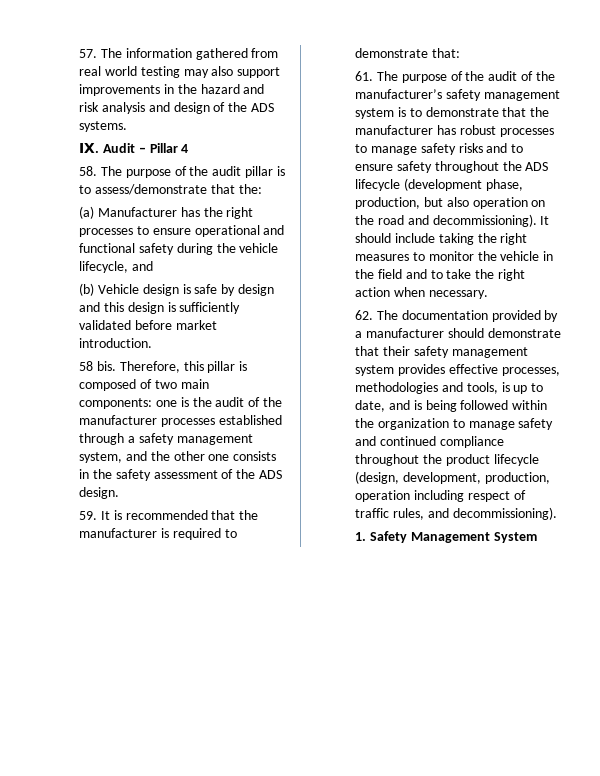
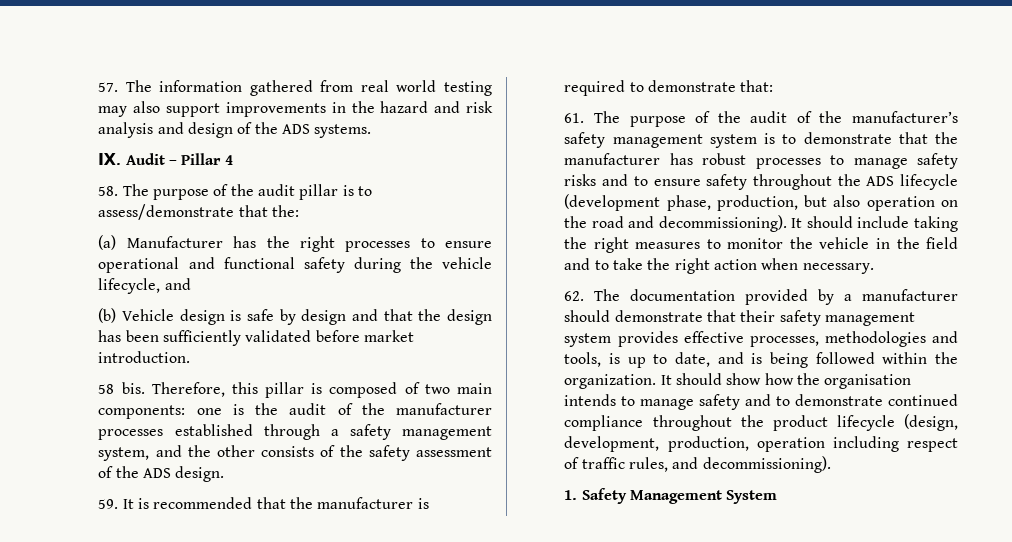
- (b) Vehicle design is safe by design and this design is sufficiently validated before market introduction.
+ (b) Vehicle design is safe by design and that the design has been sufficiently validated before market introduction.
- Therefore, this pillar is composed of two main components: one is the audit of the manufacturer processes established through a safety management system, and the other one consists in the safety assessment of the ADS design.
+ Therefore, this pillar is composed of two main components: one is the audit of the manufacturer processes established through a safety management system, and the other consists of the safety assessment of the ADS design.
- 62. The documentation provided by a manufacturer should demonstrate that their safety management system provides effective processes, methodologies and tools, is up to date, and is being followed within the organization to manage safety and continued compliance throughout the product lifecycle (design, development, production, operation including respect of traffic rules, and decommissioning).
+ 62. The documentation provided by a manufacturer should demonstrate that their safety management system provides effective processes, methodologies and tools, is up to date, and is being followed within the organization. It should show how the organisation intends to manage safety and to demonstrate continued compliance throughout the product lifecycle (design, development, production, operation including respect of traffic rules, and decommissioning).

